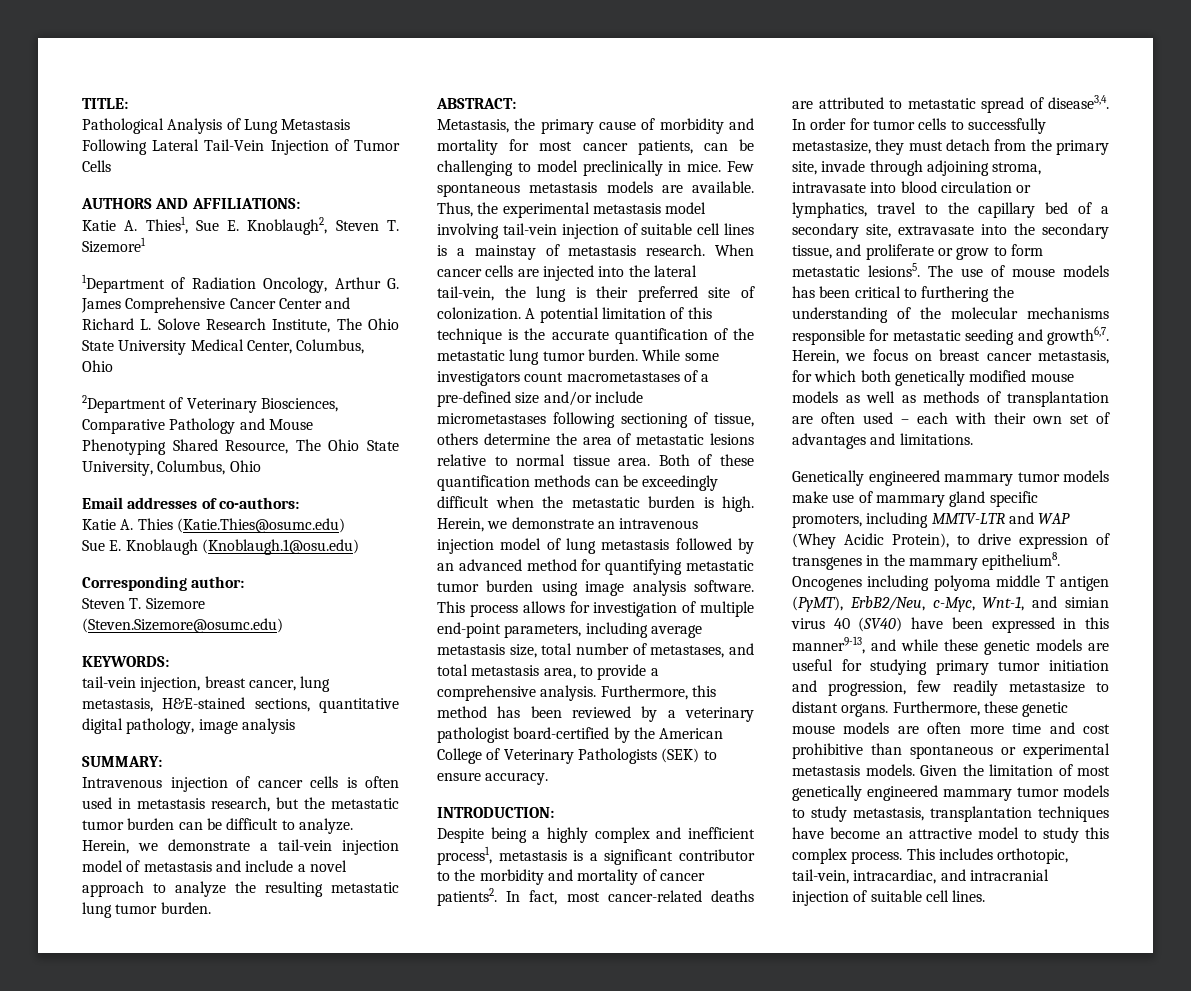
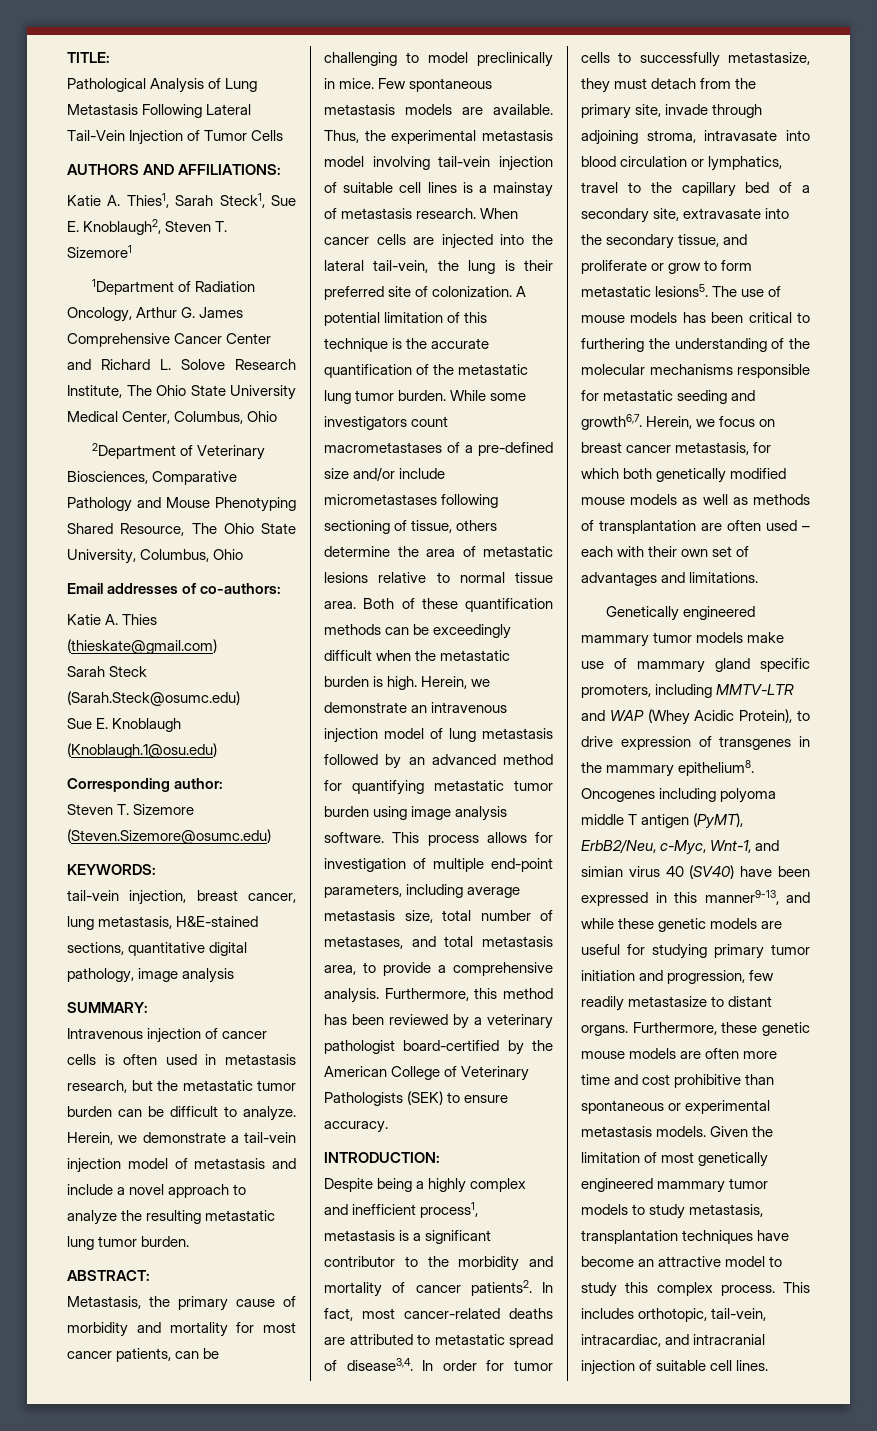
- Katie A. Thies1, Sue E. Knoblaugh2, Steven T. Sizemore1
+ Katie A. Thies1, Sarah Steck1, Sue E. Knoblaugh2, Steven T. Sizemore1
- Katie A. Thies (Katie.Thies@osumc.edu)
+ Katie A. Thies (thieskate@gmail.com)
+ Sarah Steck (Sarah.Steck@osumc.edu)

